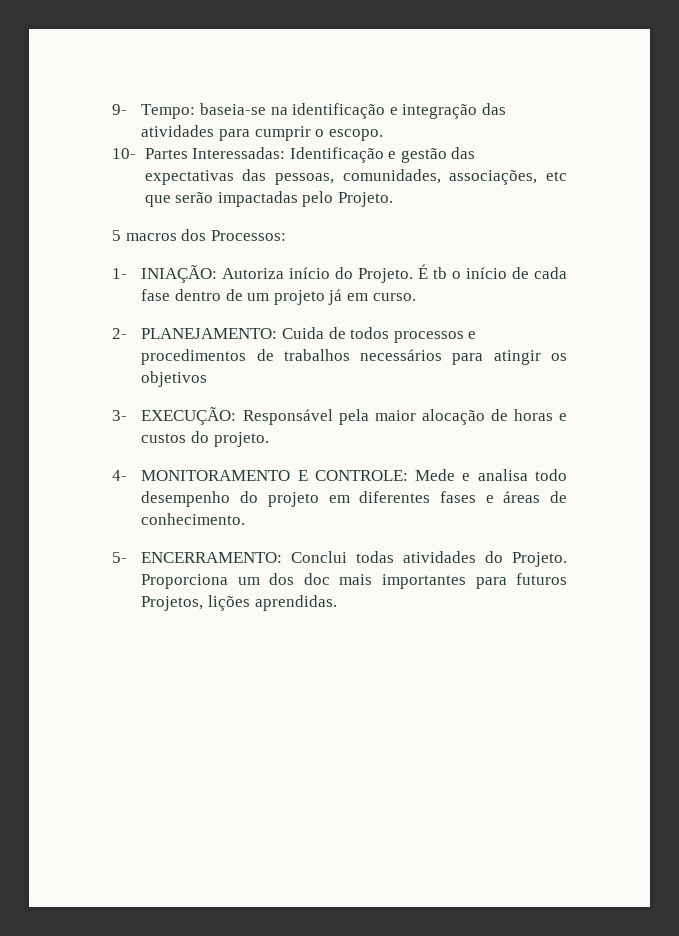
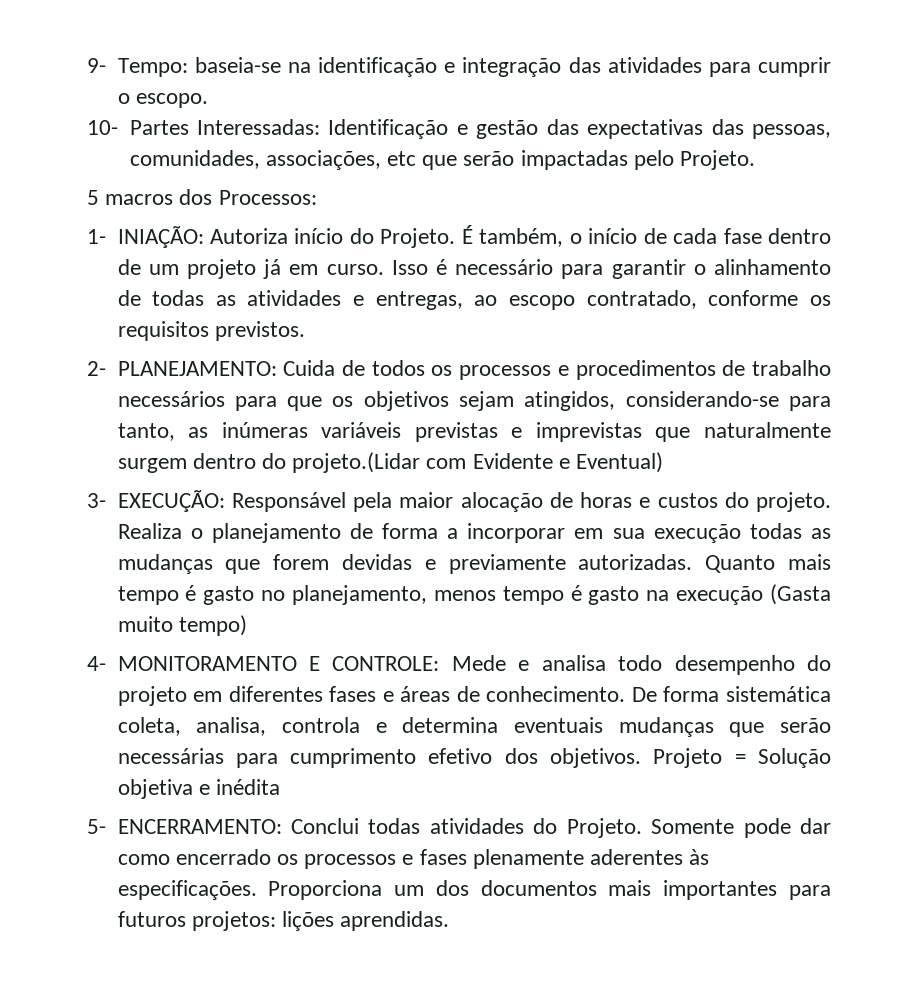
- É tb o início de cada fase dentro de um projeto já em curso.
+ É também, o início de cada fase dentro de um projeto já em curso. Isso é necessário para garantir o alinhamento de todas as atividades e entregas, ao escopo contratado, conforme os requisitos previstos.
- 2- PLANEJAMENTO: Cuida de todos processos e procedimentos de trabalhos necessários para atingir os objetivos
+ 2- PLANEJAMENTO: Cuida de todos os processos e procedimentos de trabalho necessários para que os objetivos sejam atingidos, considerando-se para tanto, as inúmeras variáveis previstas e imprevistas que naturalmente surgem dentro do projeto.(Lidar com Evidente e Eventual)
+ Realiza o planejamento de forma a incorporar em sua execução todas as mudanças que forem devidas e previamente autorizadas. Quanto mais tempo é gasto no planejamento, menos tempo é gasto na execução (Gasta muito tempo)
+ De forma sistemática coleta, analisa, controla e determina eventuais mudanças que serão necessárias para cumprimento efetivo dos objetivos. Projeto = Solução objetiva e inédita
+ Somente pode dar como encerrado os processos e fases plenamente aderentes às especificações.
- Proporciona um dos doc mais importantes para futuros Projetos, lições aprendidas.
+ Proporciona um dos documentos mais importantes para futuros projetos: lições aprendidas.

